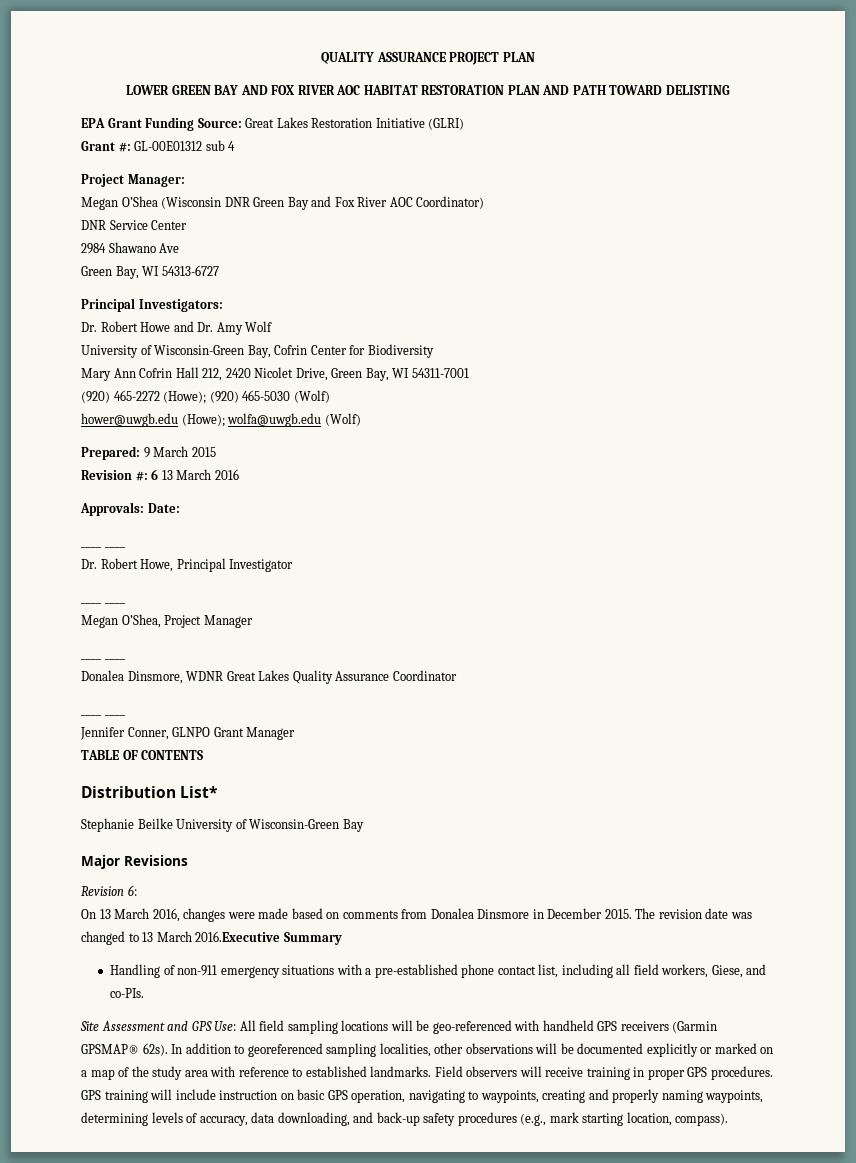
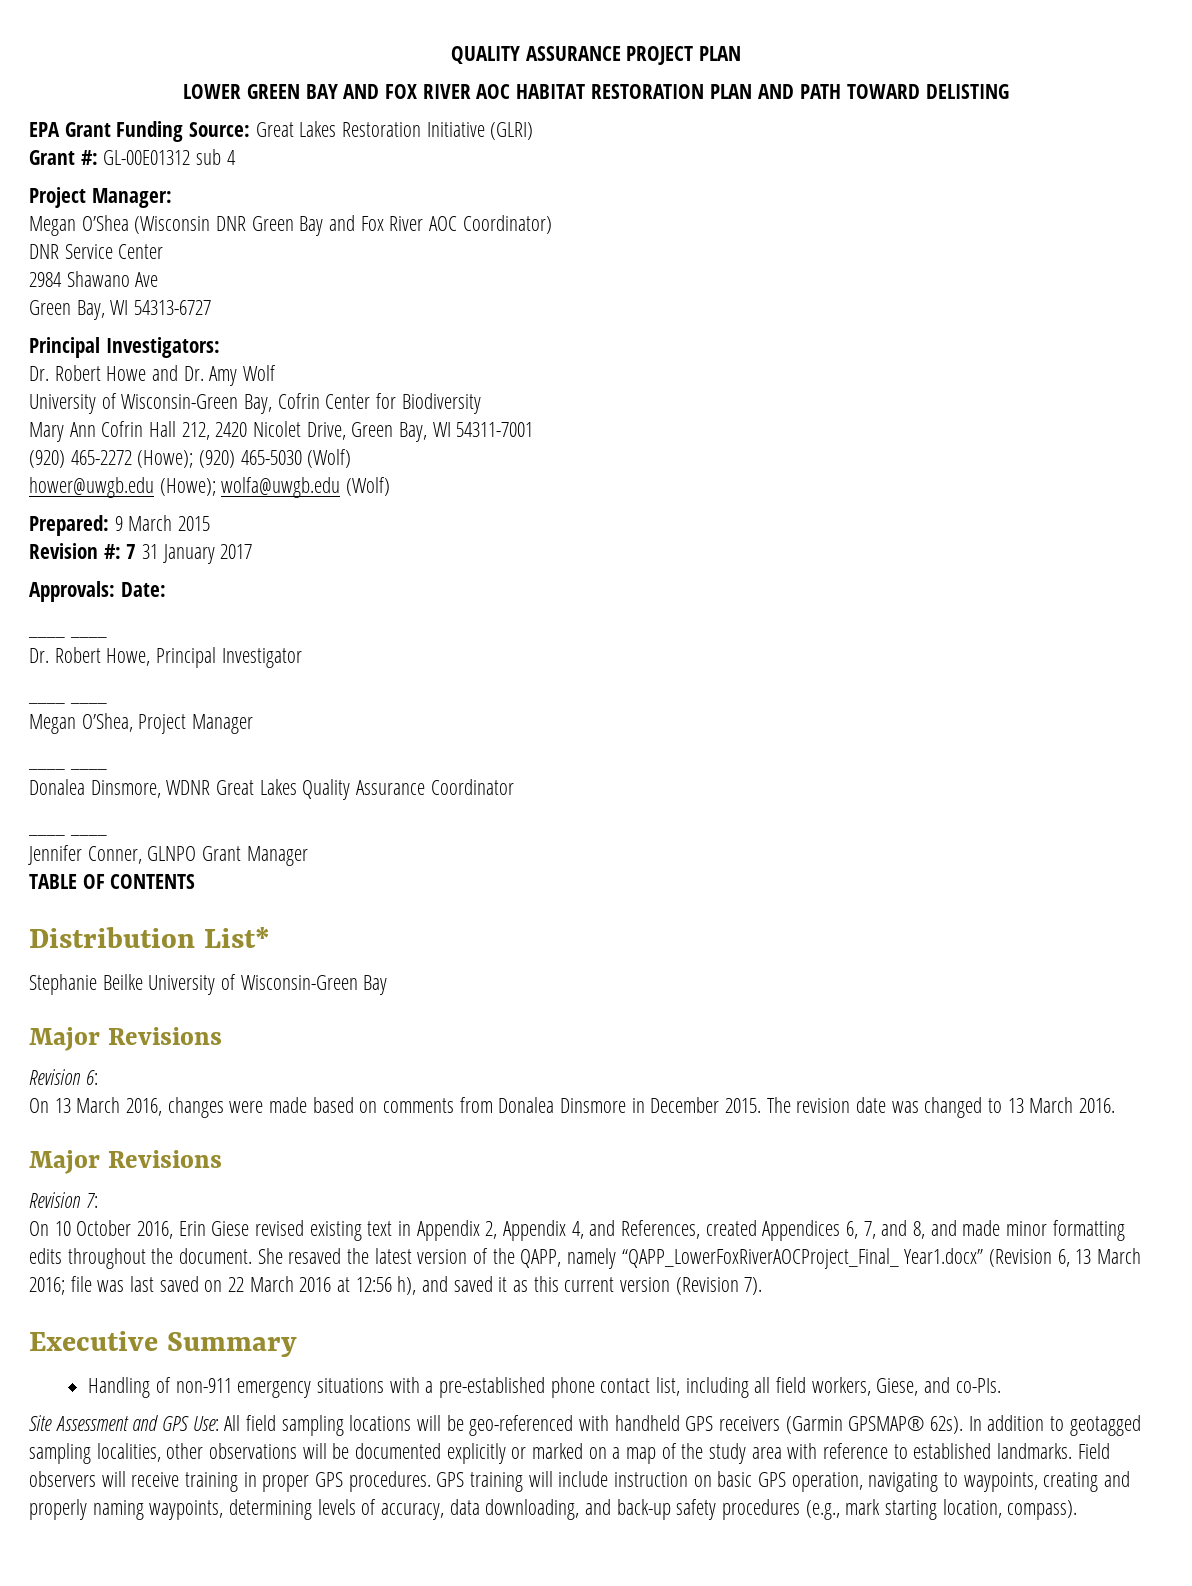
- Revision #: 6 13 March 2016
+ Revision #: 7 31 January 2017
- The revision date was changed to 13 March 2016.Executive Summary
+ The revision date was changed to 13 March 2016.
+ Major Revisions
+ Revision 7:
+ On 10 October 2016, Erin Giese revised existing text in Appendix 2, Appendix 4, and References, created Appendices 6, 7, and 8, and made minor formatting edits throughout the document. She resaved the latest version of the QAPP, namely “QAPP_LowerFoxRiverAOCProject_Final_ Year1.docx” (Revision 6, 13 March 2016; file was last saved on 22 March 2016 at 12:56 h), and saved it as this current version (Revision 7).
+ Executive Summary
- In addition to georeferenced sampling localities, other observations will be documented explicitly or marked on a map of the study area with reference to established landmarks.
+ In addition to geotagged sampling localities, other observations will be documented explicitly or marked on a map of the study area with reference to established landmarks.

